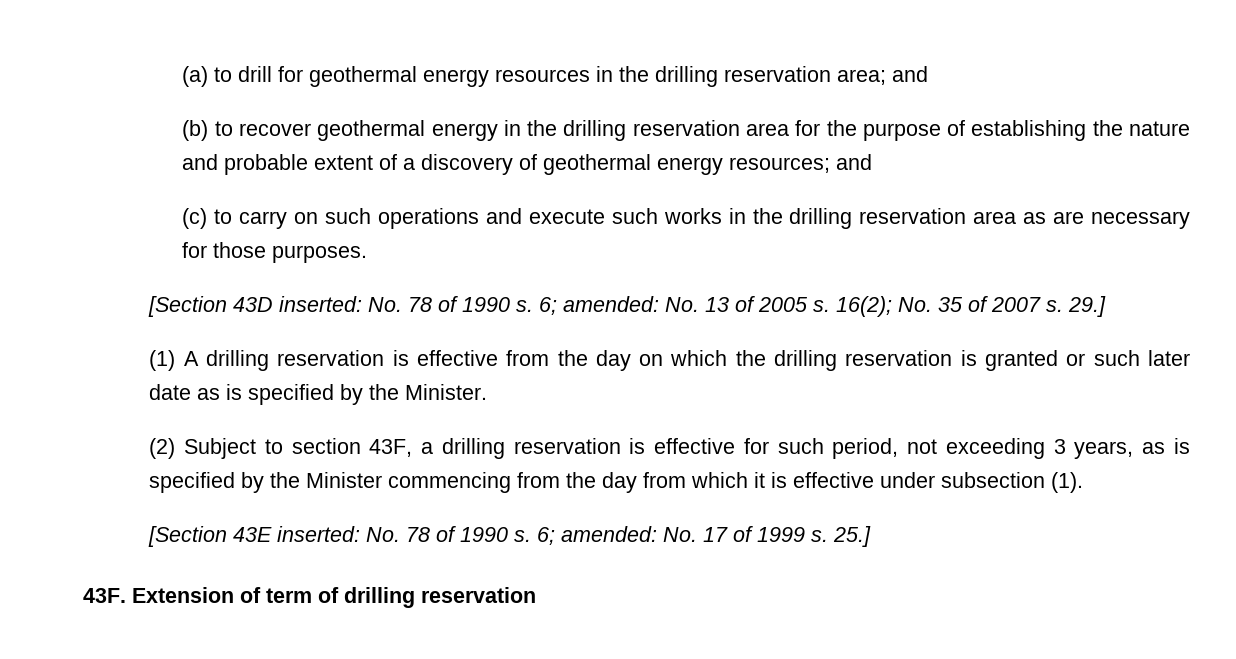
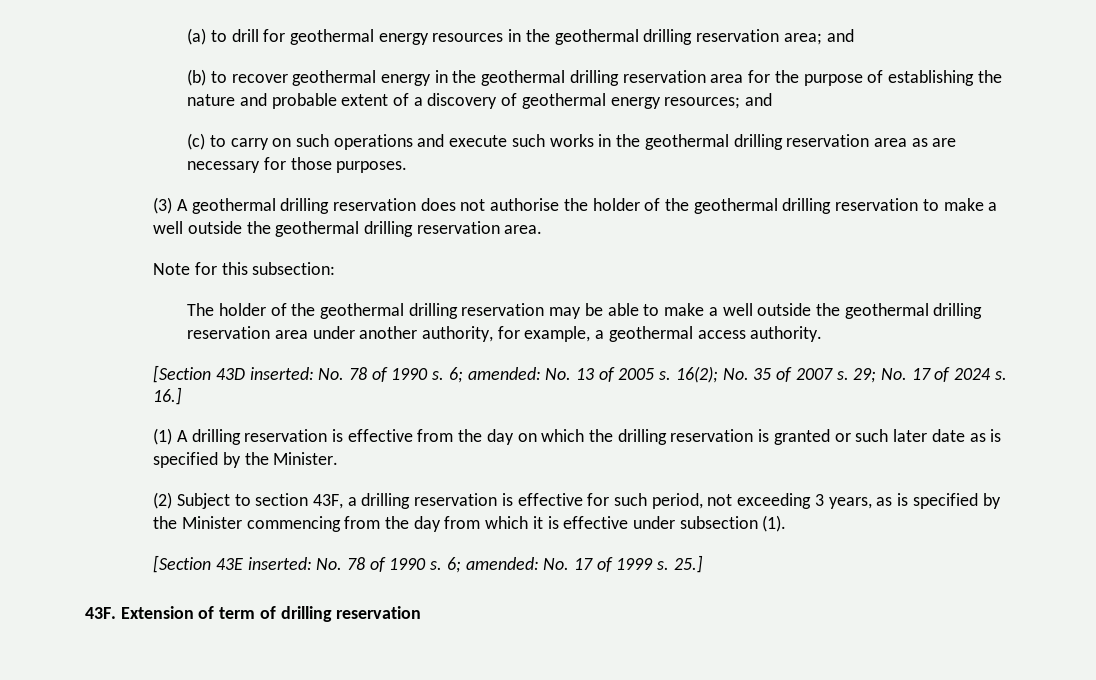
- (a) to drill for geothermal energy resources in the drilling reservation area; and
+ (a) to drill for geothermal energy resources in the geothermal drilling reservation area; and
- (b) to recover geothermal energy in the drilling reservation area for the purpose of establishing the nature and probable extent of a discovery of geothermal energy resources; and
+ (b) to recover geothermal energy in the geothermal drilling reservation area for the purpose of establishing the nature and probable extent of a discovery of geothermal energy resources; and
- (c) to carry on such operations and execute such works in the drilling reservation area as are necessary for those purposes.
+ (c) to carry on such operations and execute such works in the geothermal drilling reservation area as are necessary for those purposes.
+ (3) A geothermal drilling reservation does not authorise the holder of the geothermal drilling reservation to make a well outside the geothermal drilling reservation area.
+ Note for this subsection:
+ The holder of the geothermal drilling reservation may be able to make a well outside the geothermal drilling reservation area under another authority, for example, a geothermal access authority.
- 29.]
+ 29; No. 17 of 2024 s. 16.]

